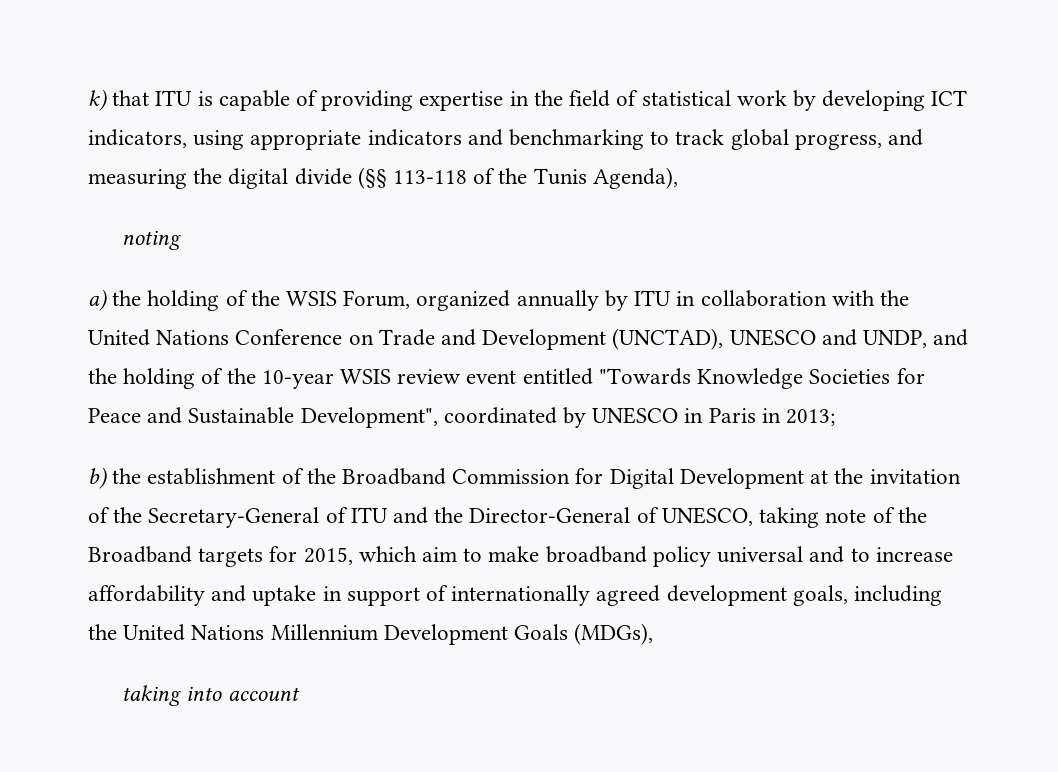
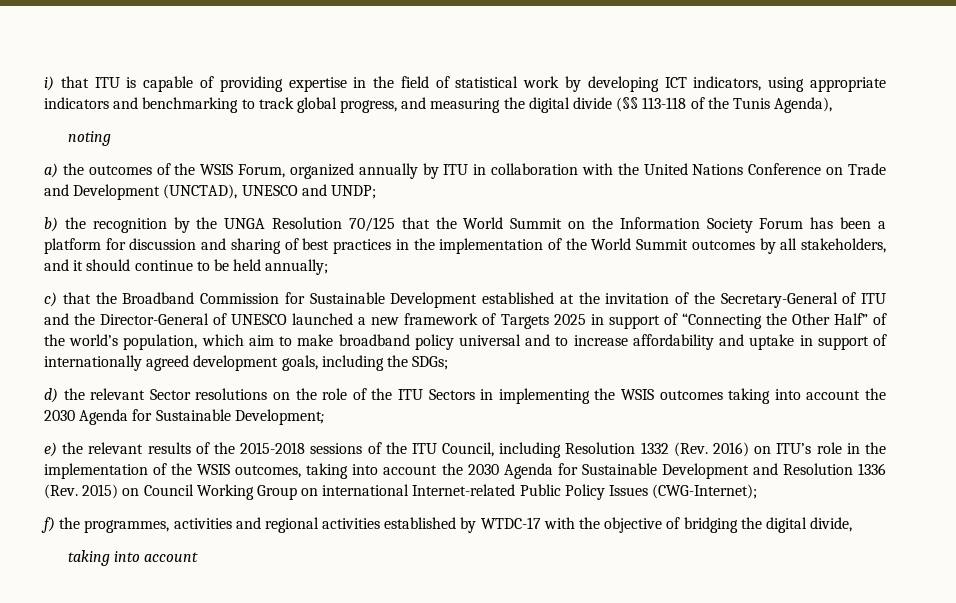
- k) that ITU is capable of providing expertise in the field of statistical work by developing ICT indicators, using appropriate indicators and benchmarking to track global progress, and measuring the digital divide (§§ 113-118 of the Tunis Agenda),
+ i) that ITU is capable of providing expertise in the field of statistical work by developing ICT indicators, using appropriate indicators and benchmarking to track global progress, and measuring the digital divide (§§ 113-118 of the Tunis Agenda),
- a) the holding of the WSIS Forum, organized annually by ITU in collaboration with the United Nations Conference on Trade and Development (UNCTAD), UNESCO and UNDP, and the holding of the 10-year WSIS review event entitled "Towards Knowledge Societies for Peace and Sustainable Development", coordinated by UNESCO in Paris in 2013;
- b) the establishment of the Broadband Commission for Digital Development at the invitation of the Secretary-General of ITU and the Director-General of UNESCO, taking note of the Broadband targets for 2015, which aim to make broadband policy universal and to increase affordability and uptake in support of internationally agreed development goals, including the United Nations Millennium Development Goals (MDGs),
+ a) the outcomes of the WSIS Forum, organized annually by ITU in collaboration with the United Nations Conference on Trade and Development (UNCTAD), UNESCO and UNDP;
+ b) the recognition by the UNGA Resolution 70/125 that the World Summit on the Information Society Forum has been a platform for discussion and sharing of best practices in the implementation of the World Summit outcomes by all stakeholders, and it should continue to be held annually;
+ c) that the Broadband Commission for Sustainable Development established at the invitation of the Secretary-General of ITU and the Director-General of UNESCO launched a new framework of Targets 2025 in support of “Connecting the Other Half” of the world’s population, which aim to make broadband policy universal and to increase affordability and uptake in support of internationally agreed development goals, including the SDGs;
+ d) the relevant Sector resolutions on the role of the ITU Sectors in implementing the WSIS outcomes taking into account the 2030 Agenda for Sustainable Development;
+ e) the relevant results of the 2015-2018 sessions of the ITU Council, including Resolution 1332 (Rev. 2016) on ITU’s role in the implementation of the WSIS outcomes, taking into account the 2030 Agenda for Sustainable Development and Resolution 1336 (Rev. 2015) on Council Working Group on international Internet-related Public Policy Issues (CWG-Internet);
+ f) the programmes, activities and regional activities established by WTDC-17 with the objective of bridging the digital divide,

